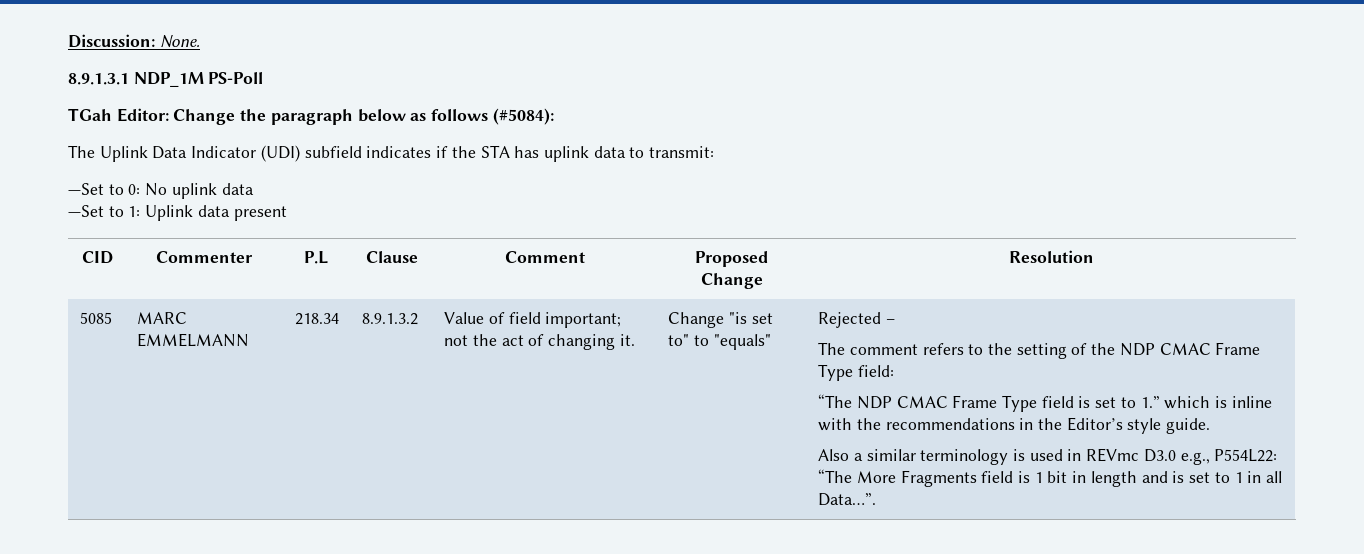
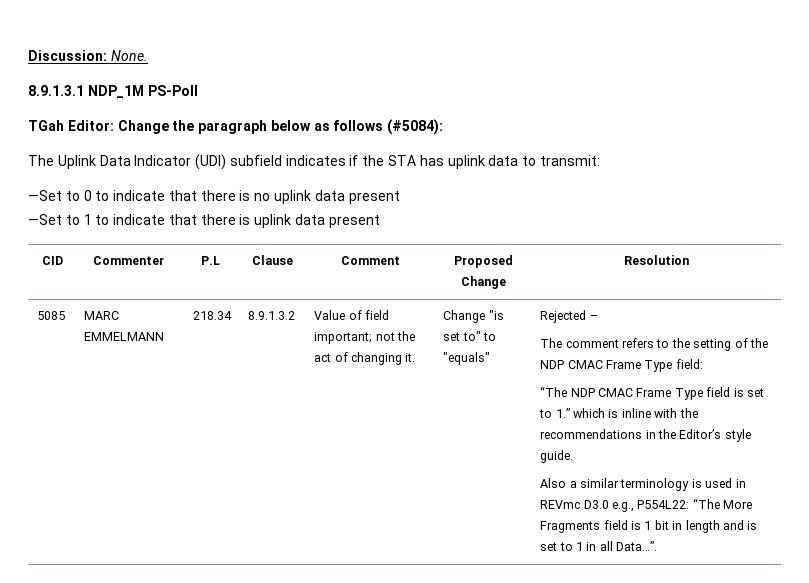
- —Set to 0: No uplink data
- —Set to 1: Uplink data present
+ —Set to 0 to indicate that there is no uplink data present
+ —Set to 1 to indicate that there is uplink data present

